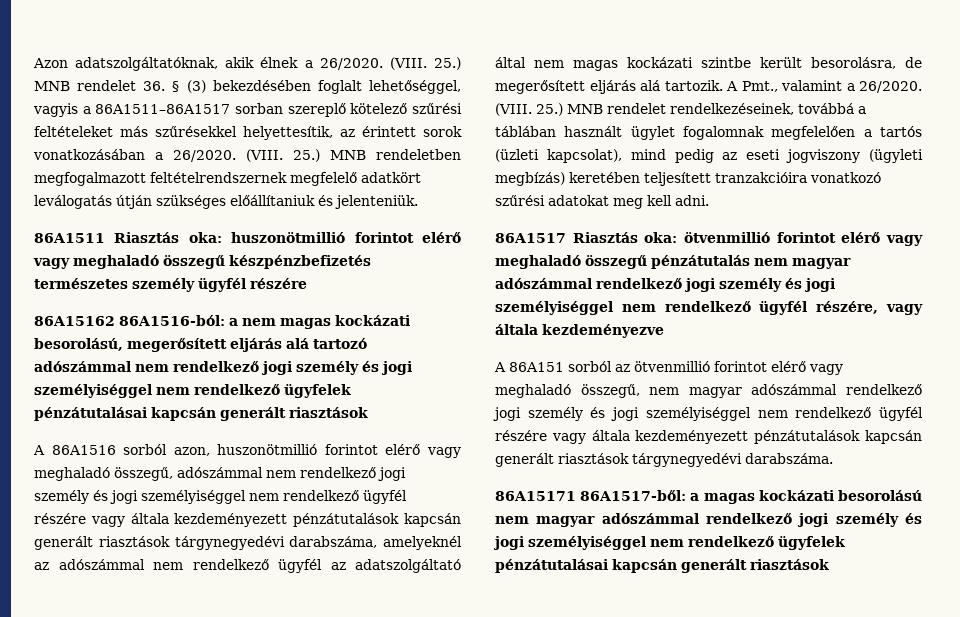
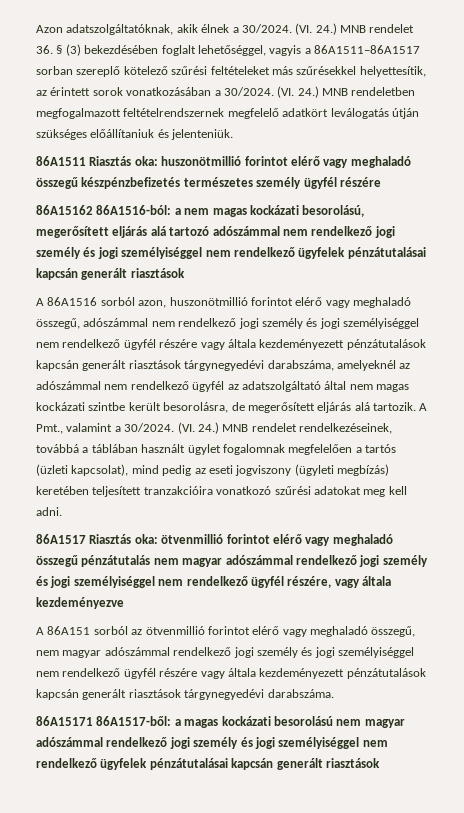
- Azon adatszolgáltatóknak, akik élnek a 26/2020. (VIII. 25.) MNB rendelet 36. § (3) bekezdésében foglalt lehetőséggel, vagyis a 86A1511–86A1517 sorban szereplő kötelező szűrési feltételeket más szűrésekkel helyettesítik, az érintett sorok vonatkozásában a 26/2020. (VIII. 25.) MNB rendeletben megfogalmazott feltételrendszernek megfelelő adatkört leválogatás útján szükséges előállítaniuk és jelenteniük.
+ Azon adatszolgáltatóknak, akik élnek a 30/2024. (VI. 24.) MNB rendelet 36. § (3) bekezdésében foglalt lehetőséggel, vagyis a 86A1511–86A1517 sorban szereplő kötelező szűrési feltételeket más szűrésekkel helyettesítik, az érintett sorok vonatkozásában a 30/2024. (VI. 24.) MNB rendeletben megfogalmazott feltételrendszernek megfelelő adatkört leválogatás útján szükséges előállítaniuk és jelenteniük.
- A Pmt., valamint a 26/2020. (VIII. 25.) MNB rendelet rendelkezéseinek, továbbá a táblában használt ügylet fogalomnak megfelelően a tartós (üzleti kapcsolat), mind pedig az eseti jogviszony (ügyleti megbízás) keretében teljesített tranzakcióira vonatkozó szűrési adatokat meg kell adni.
+ A Pmt., valamint a 30/2024. (VI. 24.) MNB rendelet rendelkezéseinek, továbbá a táblában használt ügylet fogalomnak megfelelően a tartós (üzleti kapcsolat), mind pedig az eseti jogviszony (ügyleti megbízás) keretében teljesített tranzakcióira vonatkozó szűrési adatokat meg kell adni.

